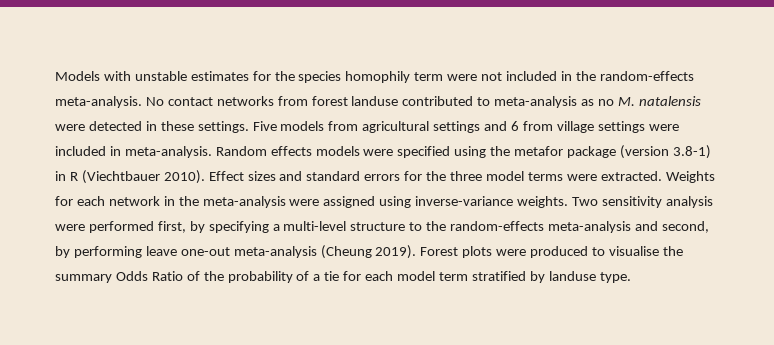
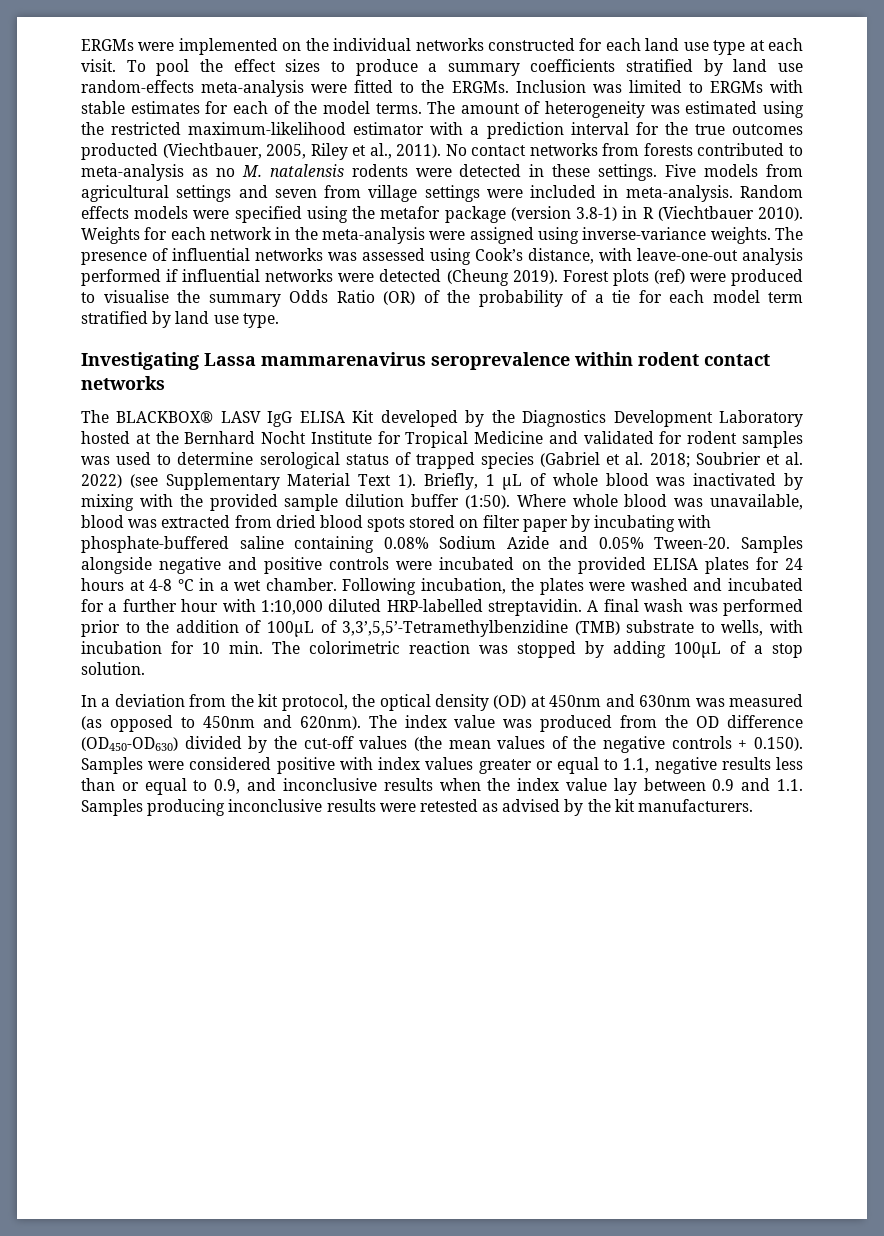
- Models with unstable estimates for the species homophily term were not included in the random-effects meta-analysis.
+ ERGMs were implemented on the individual networks constructed for each land use type at each visit. To pool the effect sizes to produce a summary coefficients stratified by land use random-effects meta-analysis were fitted to the ERGMs. Inclusion was limited to ERGMs with stable estimates for each of the model terms. The amount of heterogeneity was estimated using the restricted maximum-likelihood estimator with a prediction interval for the true outcomes producted (Viechtbauer, 2005, Riley et al., 2011).
- No contact networks from forest landuse contributed to meta-analysis as no M. natalensis were detected in these settings.
+ No contact networks from forests contributed to meta-analysis as no M. natalensis rodents were detected in these settings.
- Five models from agricultural settings and 6 from village settings were included in meta-analysis.
+ Five models from agricultural settings and seven from village settings were included in meta-analysis.
- Effect sizes and standard errors for the three model terms were extracted.
- Two sensitivity analysis were performed first, by specifying a multi-level structure to the random-effects meta-analysis and second, by performing leave one-out meta-analysis (Cheung 2019).
+ The presence of influential networks was assessed using Cook’s distance, with leave-one-out analysis performed if influential networks were detected (Cheung 2019).
- Forest plots were produced to visualise the summary Odds Ratio of the probability of a tie for each model term stratified by landuse type.
+ Forest plots (ref) were produced to visualise the summary Odds Ratio (OR) of the probability of a tie for each model term stratified by land use type.
+ Investigating Lassa mammarenavirus seroprevalence within rodent contact networks
+ The BLACKBOX® LASV IgG ELISA Kit developed by the Diagnostics Development Laboratory hosted at the Bernhard Nocht Institute for Tropical Medicine and validated for rodent samples was used to determine serological status of trapped species (Gabriel et al. 2018; Soubrier et al. 2022) (see Supplementary Material Text 1). Briefly, 1 µL of whole blood was inactivated by mixing with the provided sample dilution buffer (1:50). Where whole blood was unavailable, blood was extracted from dried blood spots stored on filter paper by incubating with phosphate-buffered saline containing 0.08% Sodium Azide and 0.05% Tween-20. Samples alongside negative and positive controls were incubated on the provided ELISA plates for 24 hours at 4-8 °C in a wet chamber. Following incubation, the plates were washed and incubated for a further hour with 1:10,000 diluted HRP-labelled streptavidin. A final wash was performed prior to the addition of 100µL of 3,3’,5,5’-Tetramethylbenzidine (TMB) substrate to wells, with incubation for 10 min. The colorimetric reaction was stopped by adding 100µL of a stop solution.
+ In a deviation from the kit protocol, the optical density (OD) at 450nm and 630nm was measured (as opposed to 450nm and 620nm). The index value was produced from the OD difference (OD450-OD630) divided by the cut-off values (the mean values of the negative controls + 0.150). Samples were considered positive with index values greater or equal to 1.1, negative results less than or equal to 0.9, and inconclusive results when the index value lay between 0.9 and 1.1. Samples producing inconclusive results were retested as advised by the kit manufacturers.

